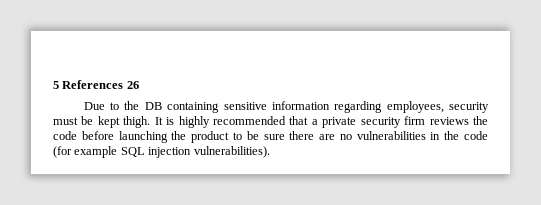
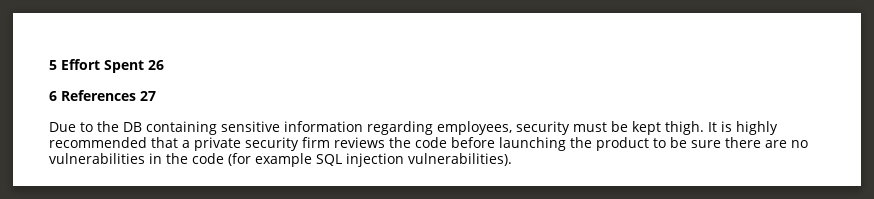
- 5 References 26
+ 5 Effort Spent 26
+ 6 References 27

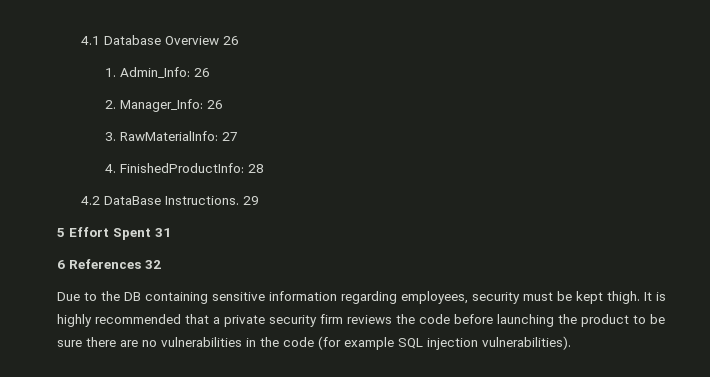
+ 4.1 Database Overview 26
+ 1. Admin_Info: 26
+ 2. Manager_Info: 26
+ 3. RawMaterialInfo: 27
+ 4. FinishedProductInfo: 28
+ 4.2 DataBase Instructions. 29
- 5 Effort Spent 26
+ 5 Effort Spent 31
- 6 References 27
+ 6 References 32

